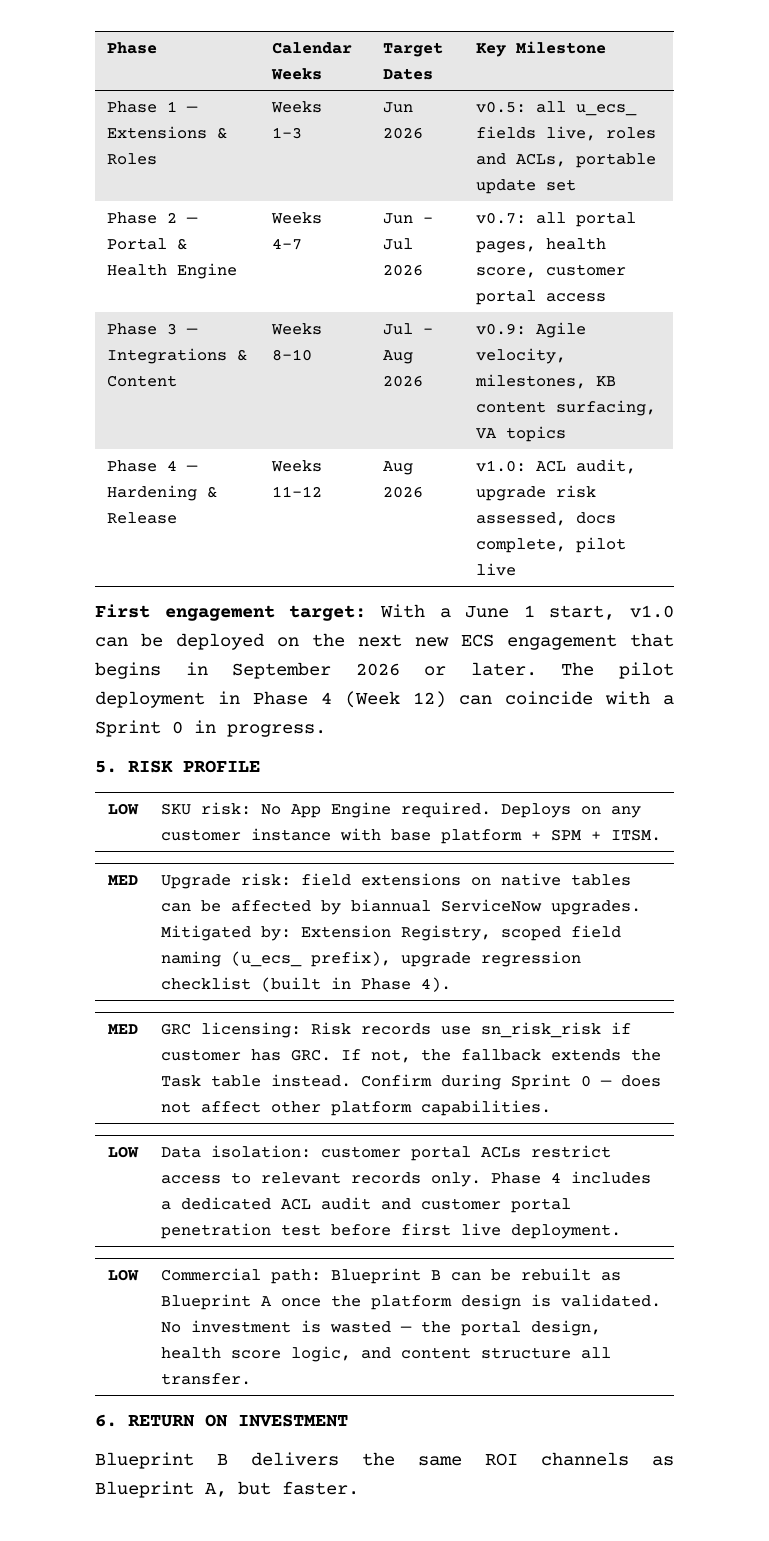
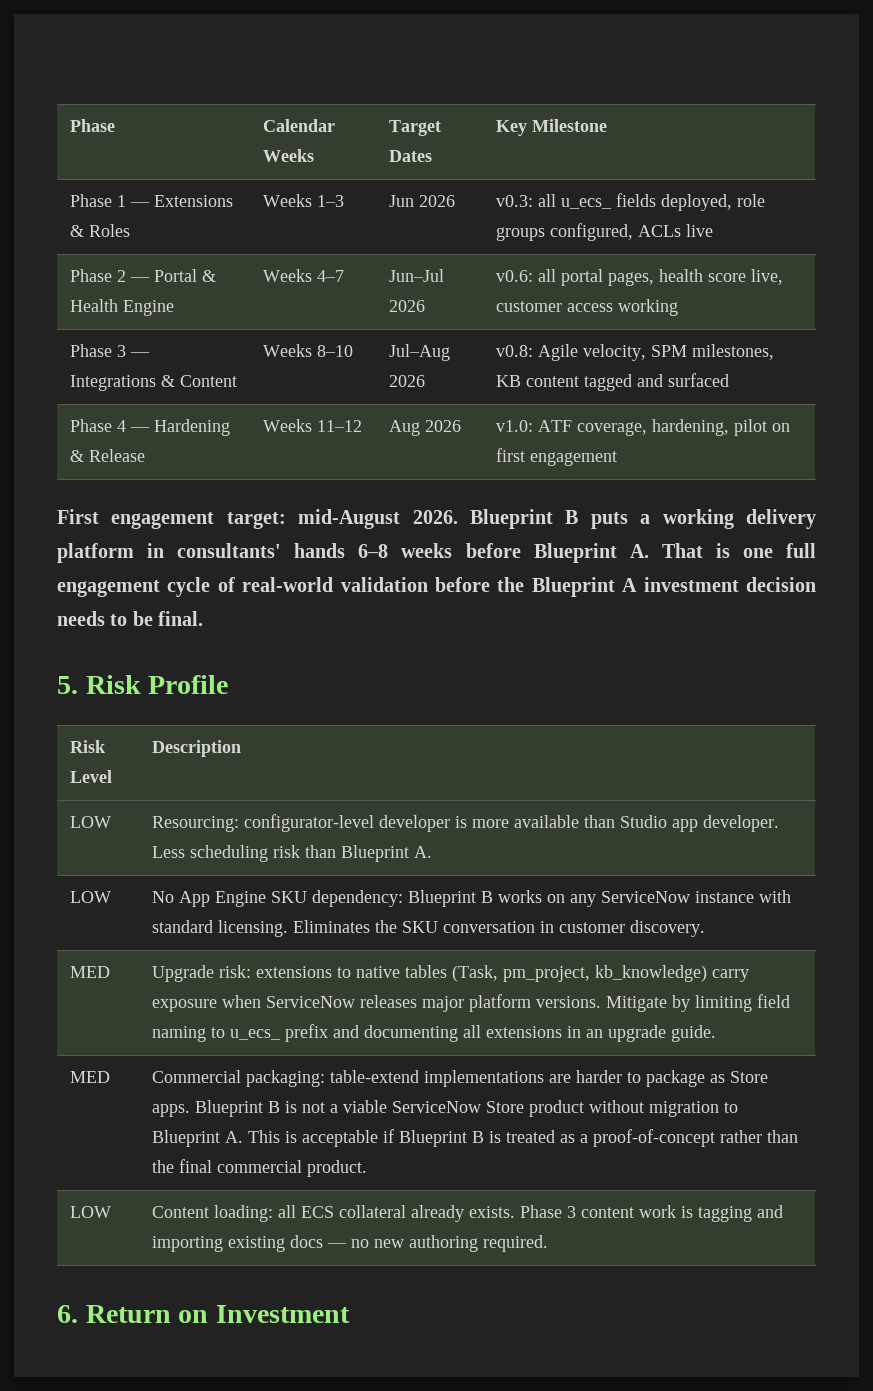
- Phase 1 — Extensions & Roles | Weeks 1–3 | Jun 2026 | v0.5: all u_ecs_ fields live, roles and ACLs, portable update set
+ Phase 1 — Extensions & Roles | Weeks 1–3 | Jun 2026 | v0.3: all u_ecs_ fields deployed, role groups configured, ACLs live
- Phase 2 — Portal & Health Engine | Weeks 4–7 | Jun – Jul 2026 | v0.7: all portal pages, health score, customer portal access
+ Phase 2 — Portal & Health Engine | Weeks 4–7 | Jun–Jul 2026 | v0.6: all portal pages, health score live, customer access working
- Phase 3 — Integrations & Content | Weeks 8–10 | Jul – Aug 2026 | v0.9: Agile velocity, milestones, KB content surfacing, VA topics
+ Phase 3 — Integrations & Content | Weeks 8–10 | Jul–Aug 2026 | v0.8: Agile velocity, SPM milestones, KB content tagged and surfaced
- Phase 4 — Hardening & Release | Weeks 11–12 | Aug 2026 | v1.0: ACL audit, upgrade risk assessed, docs complete, pilot live
- First engagement target: With a June 1 start, v1.0 can be deployed on the next new ECS engagement that begins in September 2026 or later. The pilot deployment in Phase 4 (Week 12) can coincide with a Sprint 0 in progress.
- 5. RISK PROFILE
- LOW | SKU risk: No App Engine required. Deploys on any customer instance with base platform + SPM + ITSM.
- MED | Upgrade risk: field extensions on native tables can be affected by biannual ServiceNow upgrades. Mitigated by: Extension Registry, scoped field naming (u_ecs_ prefix), upgrade regression checklist (built in Phase 4).
- MED | GRC licensing: Risk records use sn_risk_risk if customer has GRC. If not, the fallback extends the Task table instead. Confirm during Sprint 0 — does not affect other platform capabilities.
- LOW | Data isolation: customer portal ACLs restrict access to relevant records only. Phase 4 includes a dedicated ACL audit and customer portal penetration test before first live deployment.
- LOW | Commercial path: Blueprint B can be rebuilt as Blueprint A once the platform design is validated. No investment is wasted — the portal design, health score logic, and content structure all transfer.
- 6. RETURN ON INVESTMENT
- Blueprint B delivers the same ROI channels as Blueprint A, but faster.
+ Phase 4 — Hardening & Release | Weeks 11–12 | Aug 2026 | v1.0: ATF coverage, hardening, pilot on first engagement
+ First engagement target: mid-August 2026. Blueprint B puts a working delivery platform in consultants' hands 6–8 weeks before Blueprint A. That is one full engagement cycle of real-world validation before the Blueprint A investment decision needs to be final.
+ 5. Risk Profile
+ Risk Level | Description
+ LOW | Resourcing: configurator-level developer is more available than Studio app developer. Less scheduling risk than Blueprint A.
+ LOW | No App Engine SKU dependency: Blueprint B works on any ServiceNow instance with standard licensing. Eliminates the SKU conversation in customer discovery.
+ MED | Upgrade risk: extensions to native tables (Task, pm_project, kb_knowledge) carry exposure when ServiceNow releases major platform versions. Mitigate by limiting field naming to u_ecs_ prefix and documenting all extensions in an upgrade guide.
+ MED | Commercial packaging: table-extend implementations are harder to package as Store apps. Blueprint B is not a viable ServiceNow Store product without migration to Blueprint A. This is acceptable if Blueprint B is treated as a proof-of-concept rather than the final commercial product.
+ LOW | Content loading: all ECS collateral already exists. Phase 3 content work is tagging and importing existing docs — no new authoring required.
+ 6. Return on Investment

